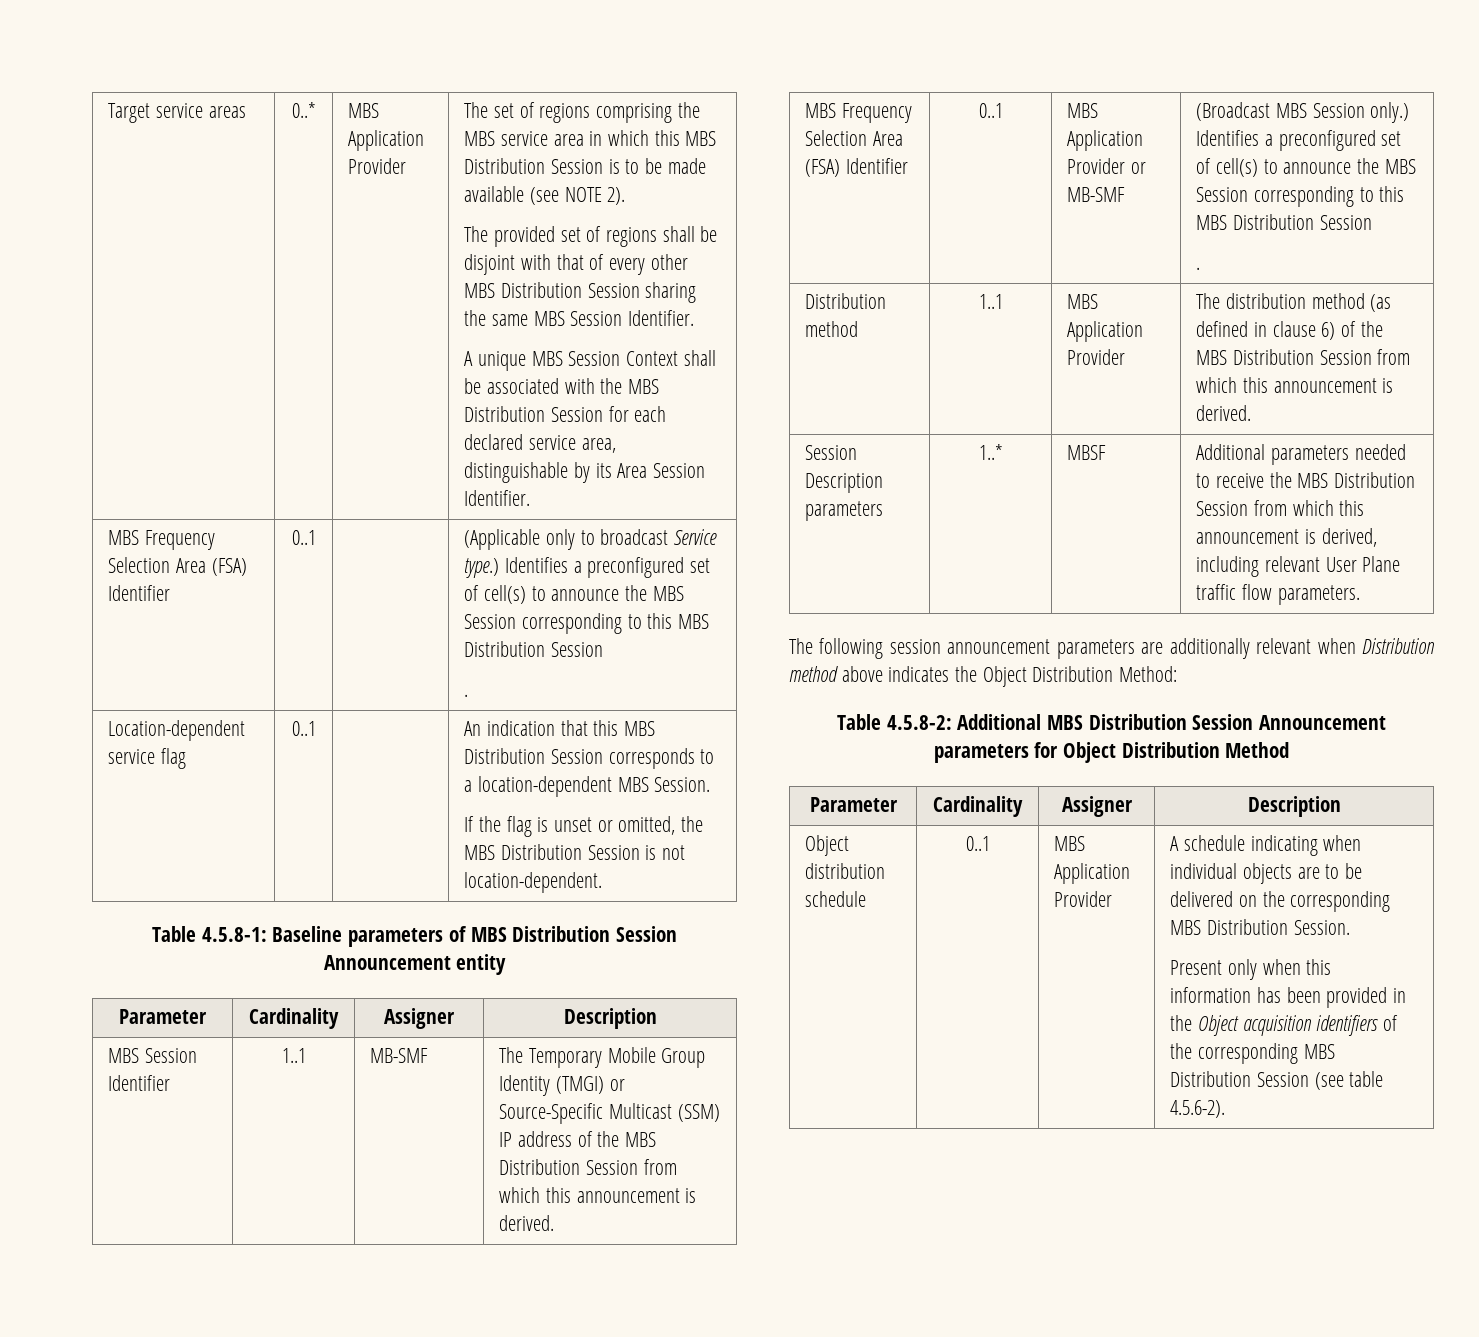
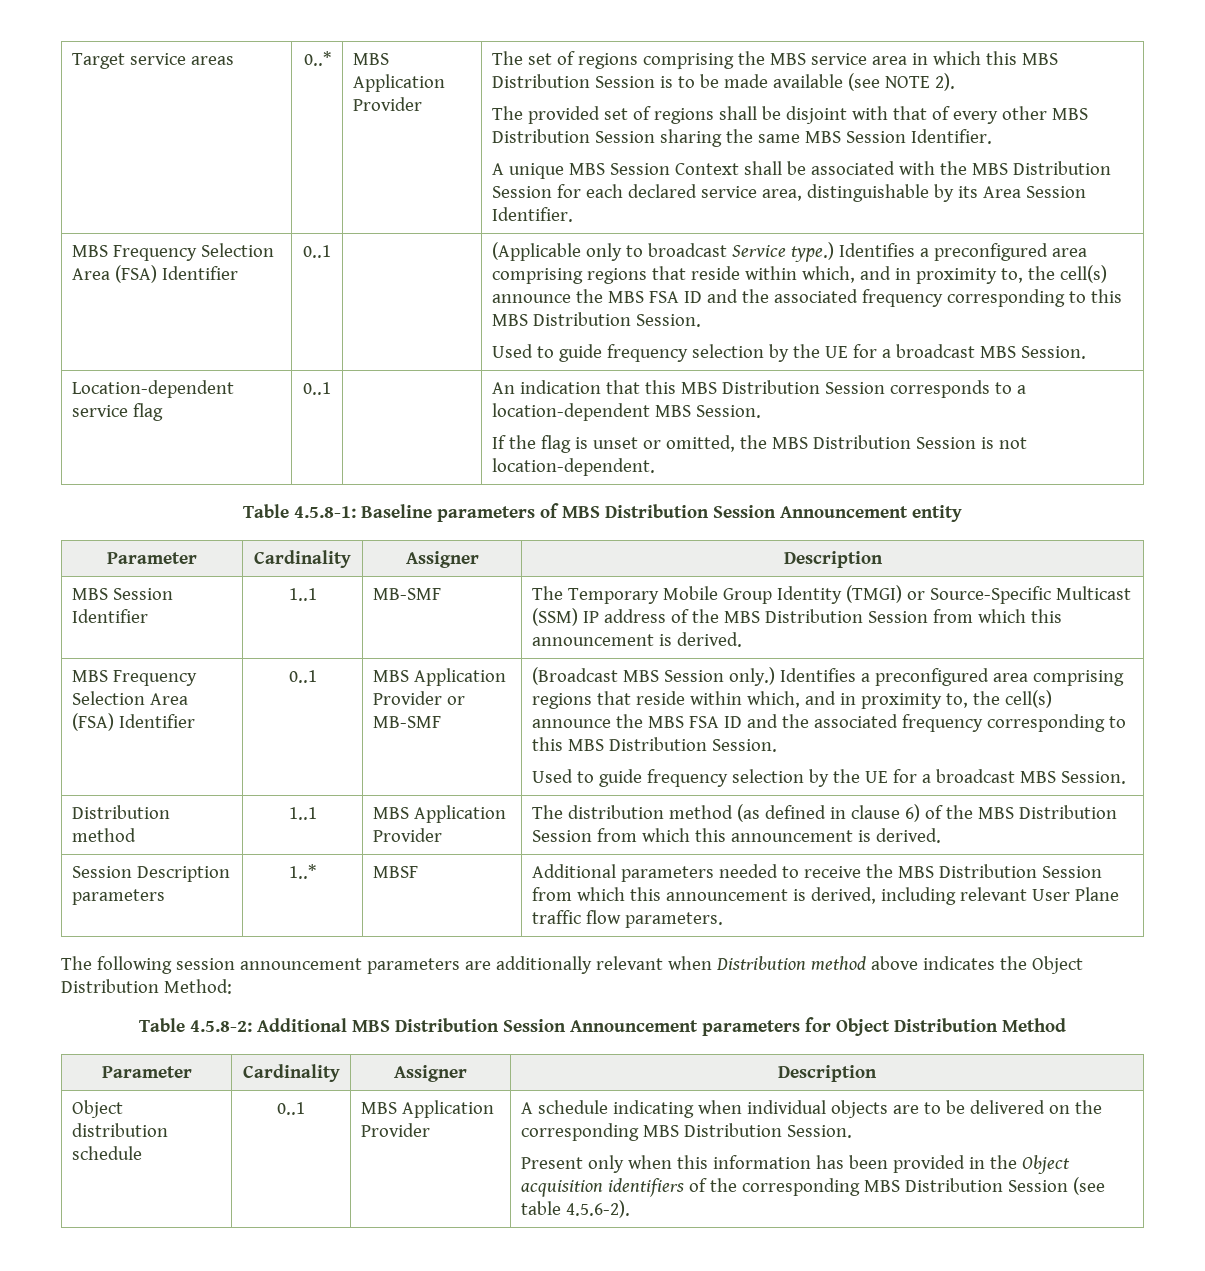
- (Applicable only to broadcast Service type.) Identifies a preconfigured set of cell(s) to announce the MBS Session corresponding to this MBS Distribution Session
- .
+ (Applicable only to broadcast Service type.) Identifies a preconfigured area comprising regions that reside within which, and in proximity to, the cell(s) announce the MBS FSA ID and the associated frequency corresponding to this MBS Distribution Session.
+ Used to guide frequency selection by the UE for a broadcast MBS Session.
- (Broadcast MBS Session only.) Identifies a preconfigured set of cell(s) to announce the MBS Session corresponding to this MBS Distribution Session
- .
+ (Broadcast MBS Session only.) Identifies a preconfigured area comprising regions that reside within which, and in proximity to, the cell(s) announce the MBS FSA ID and the associated frequency corresponding to this MBS Distribution Session.
+ Used to guide frequency selection by the UE for a broadcast MBS Session.

